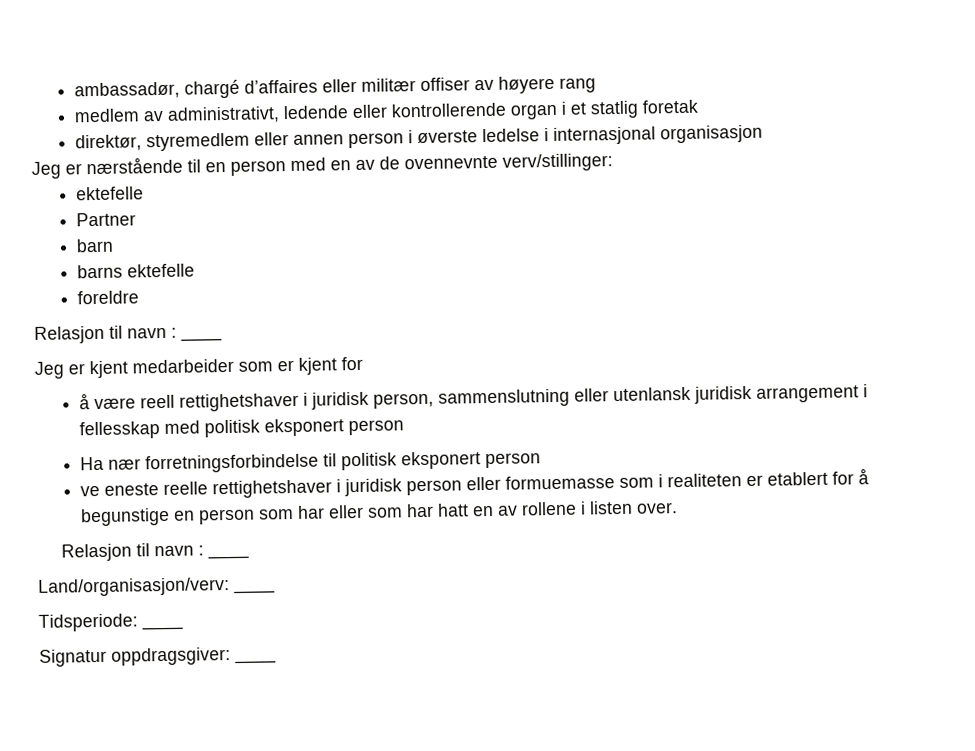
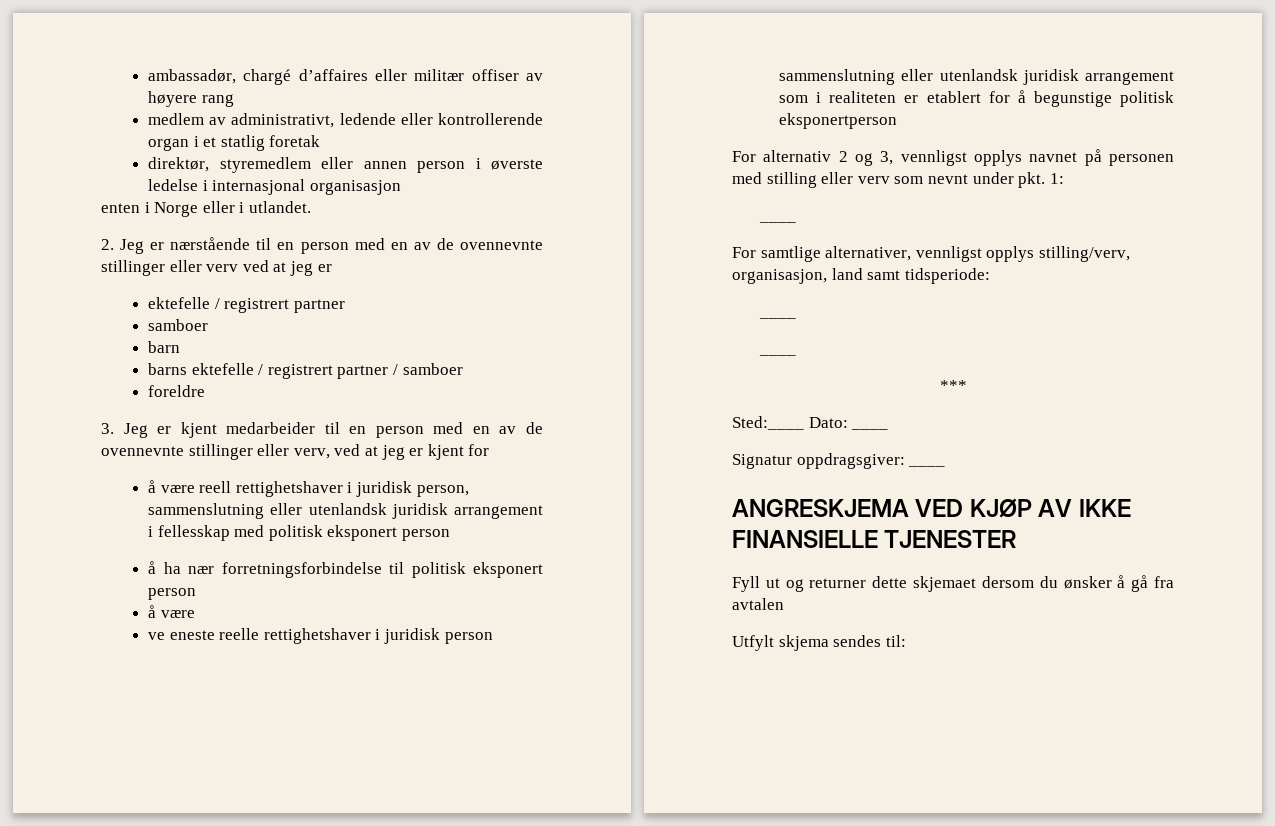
- Jeg er nærstående til en person med en av de ovennevnte verv/stillinger:
- ektefelle
- Partner
+ enten i Norge eller i utlandet.
+ 2. Jeg er nærstående til en person med en av de ovennevnte stillinger eller verv ved at jeg er
+ ektefelle / registrert partner
+ samboer
  barn
- barns ektefelle
+ barns ektefelle / registrert partner / samboer
  foreldre
- Relasjon til navn : ____
- Jeg er kjent medarbeider som er kjent for
+ 3. Jeg er kjent medarbeider til en person med en av de ovennevnte stillinger eller verv, ved at jeg er kjent for
- å være reell rettighetshaver i juridisk person, sammenslutning eller utenlansk juridisk arrangement i fellesskap med politisk eksponert person
+ å være reell rettighetshaver i juridisk person, sammenslutning eller utenlandsk juridisk arrangement i fellesskap med politisk eksponert person
- Ha nær forretningsforbindelse til politisk eksponert person
+ å ha nær forretningsforbindelse til politisk eksponert person
+ å være
- ve eneste reelle rettighetshaver i juridisk person eller formuemasse som i realiteten er etablert for å begunstige en person som har eller som har hatt en av rollene i listen over.
- Relasjon til navn : ____
- Land/organisasjon/verv: ____
- Tidsperiode: ____
+ ve eneste reelle rettighetshaver i juridisk person sammenslutning eller utenlandsk juridisk arrangement som i realiteten er etablert for å begunstige politisk eksponertperson
+ For alternativ 2 og 3, vennligst opplys navnet på personen med stilling eller verv som nevnt under pkt. 1:
+ ____
+ For samtlige alternativer, vennligst opplys stilling/verv, organisasjon, land samt tidsperiode:
+ ____
+ ____
+ ***
+ Sted:____ Dato: ____
  Signatur oppdragsgiver: ____
+ ANGRESKJEMA VED KJØP AV IKKE FINANSIELLE TJENESTER
+ Fyll ut og returner dette skjemaet dersom du ønsker å gå fra avtalen
+ Utfylt skjema sendes til:

